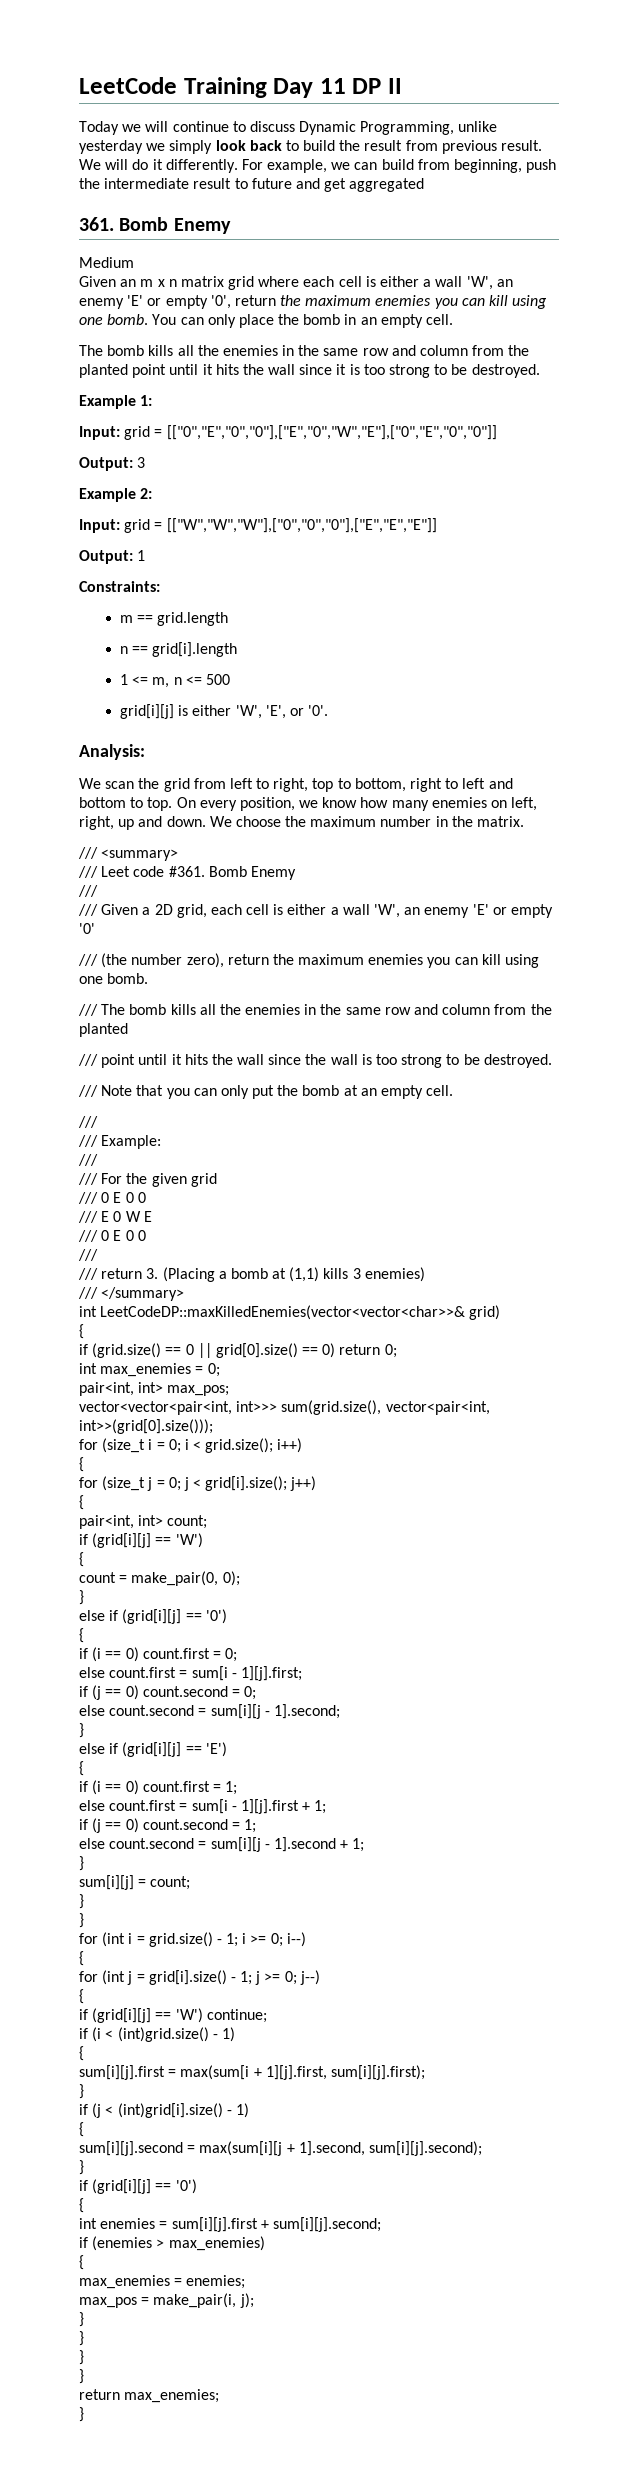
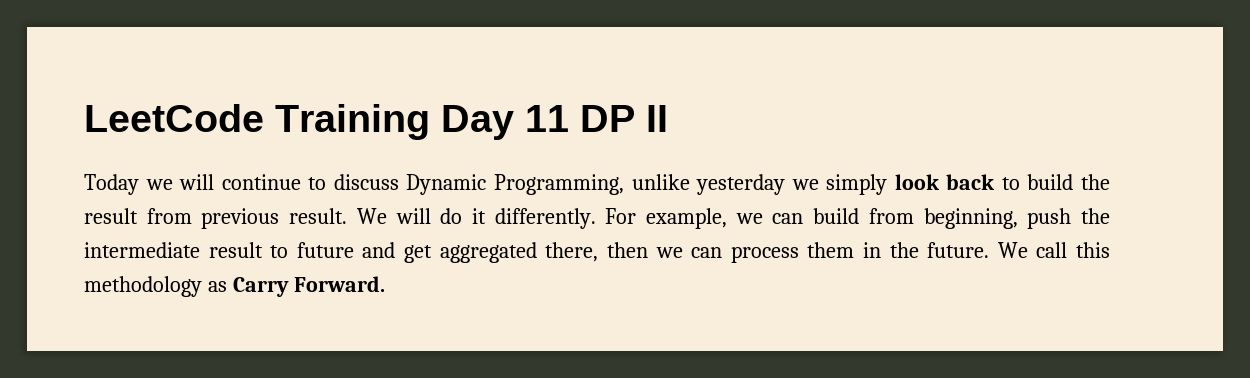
- For example, we can build from beginning, push the intermediate result to future and get aggregated
- 361. Bomb Enemy
- Medium
- Given an m x n matrix grid where each cell is either a wall 'W', an enemy 'E' or empty '0', return the maximum enemies you can kill using one bomb. You can only place the bomb in an empty cell.
- The bomb kills all the enemies in the same row and column from the planted point until it hits the wall since it is too strong to be destroyed.
- Example 1:
- Input: grid = [["0","E","0","0"],["E","0","W","E"],["0","E","0","0"]]
- Output: 3
- Example 2:
- Input: grid = [["W","W","W"],["0","0","0"],["E","E","E"]]
- Output: 1
- Constraints:
- m == grid.length
- n == grid[i].length
- 1 <= m, n <= 500
- grid[i][j] is either 'W', 'E', or '0'.
- Analysis:
- We scan the grid from left to right, top to bottom, right to left and bottom to top. On every position, we know how many enemies on left, right, up and down. We choose the maximum number in the matrix.
- /// <summary>
- /// Leet code #361. Bomb Enemy
- ///
- /// Given a 2D grid, each cell is either a wall 'W', an enemy 'E' or empty '0'
- /// (the number zero), return the maximum enemies you can kill using one bomb.
- /// The bomb kills all the enemies in the same row and column from the planted
- /// point until it hits the wall since the wall is too strong to be destroyed.
- /// Note that you can only put the bomb at an empty cell.
- ///
- /// Example:
- ///
- /// For the given grid
- /// 0 E 0 0
- /// E 0 W E
- /// 0 E 0 0
- ///
- /// return 3. (Placing a bomb at (1,1) kills 3 enemies)
- /// </summary>
- int LeetCodeDP::maxKilledEnemies(vector<vector<char>>& grid)
- {
- if (grid.size() == 0 || grid[0].size() == 0) return 0;
- int max_enemies = 0;
- pair<int, int> max_pos;
- vector<vector<pair<int, int>>> sum(grid.size(), vector<pair<int, int>>(grid[0].size()));
- for (size_t i = 0; i < grid.size(); i++)
- {
- for (size_t j = 0; j < grid[i].size(); j++)
- {
- pair<int, int> count;
- if (grid[i][j] == 'W')
- {
- count = make_pair(0, 0);
- }
- else if (grid[i][j] == '0')
- {
- if (i == 0) count.first = 0;
- else count.first = sum[i - 1][j].first;
- if (j == 0) count.second = 0;
- else count.second = sum[i][j - 1].second;
- }
- else if (grid[i][j] == 'E')
- {
- if (i == 0) count.first = 1;
- else count.first = sum[i - 1][j].first + 1;
- if (j == 0) count.second = 1;
- else count.second = sum[i][j - 1].second + 1;
- }
- sum[i][j] = count;
- }
- }
- for (int i = grid.size() - 1; i >= 0; i--)
- {
- for (int j = grid[i].size() - 1; j >= 0; j--)
- {
- if (grid[i][j] == 'W') continue;
- if (i < (int)grid.size() - 1)
- {
- sum[i][j].first = max(sum[i + 1][j].first, sum[i][j].first);
- }
- if (j < (int)grid[i].size() - 1)
- {
- sum[i][j].second = max(sum[i][j + 1].second, sum[i][j].second);
- }
- if (grid[i][j] == '0')
- {
- int enemies = sum[i][j].first + sum[i][j].second;
- if (enemies > max_enemies)
- {
- max_enemies = enemies;
- max_pos = make_pair(i, j);
- }
- }
- }
- }
- return max_enemies;
- }
+ For example, we can build from beginning, push the intermediate result to future and get aggregated there, then we can process them in the future. We call this methodology as Carry Forward.

